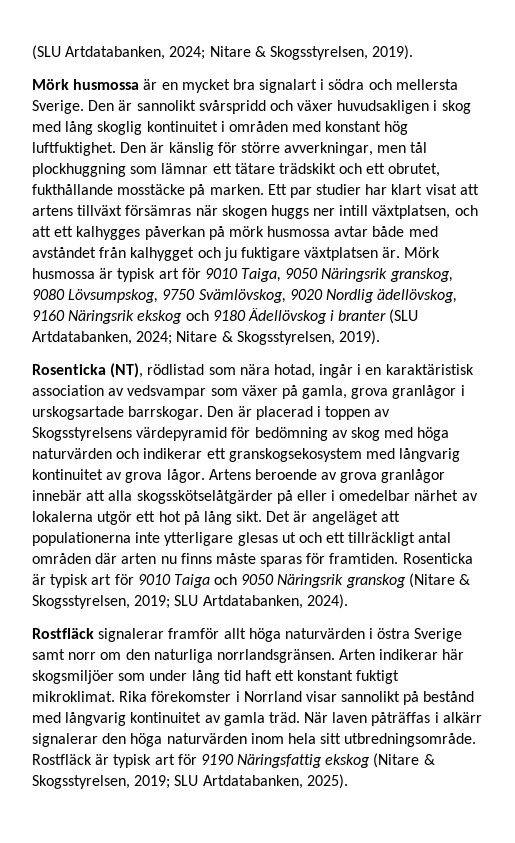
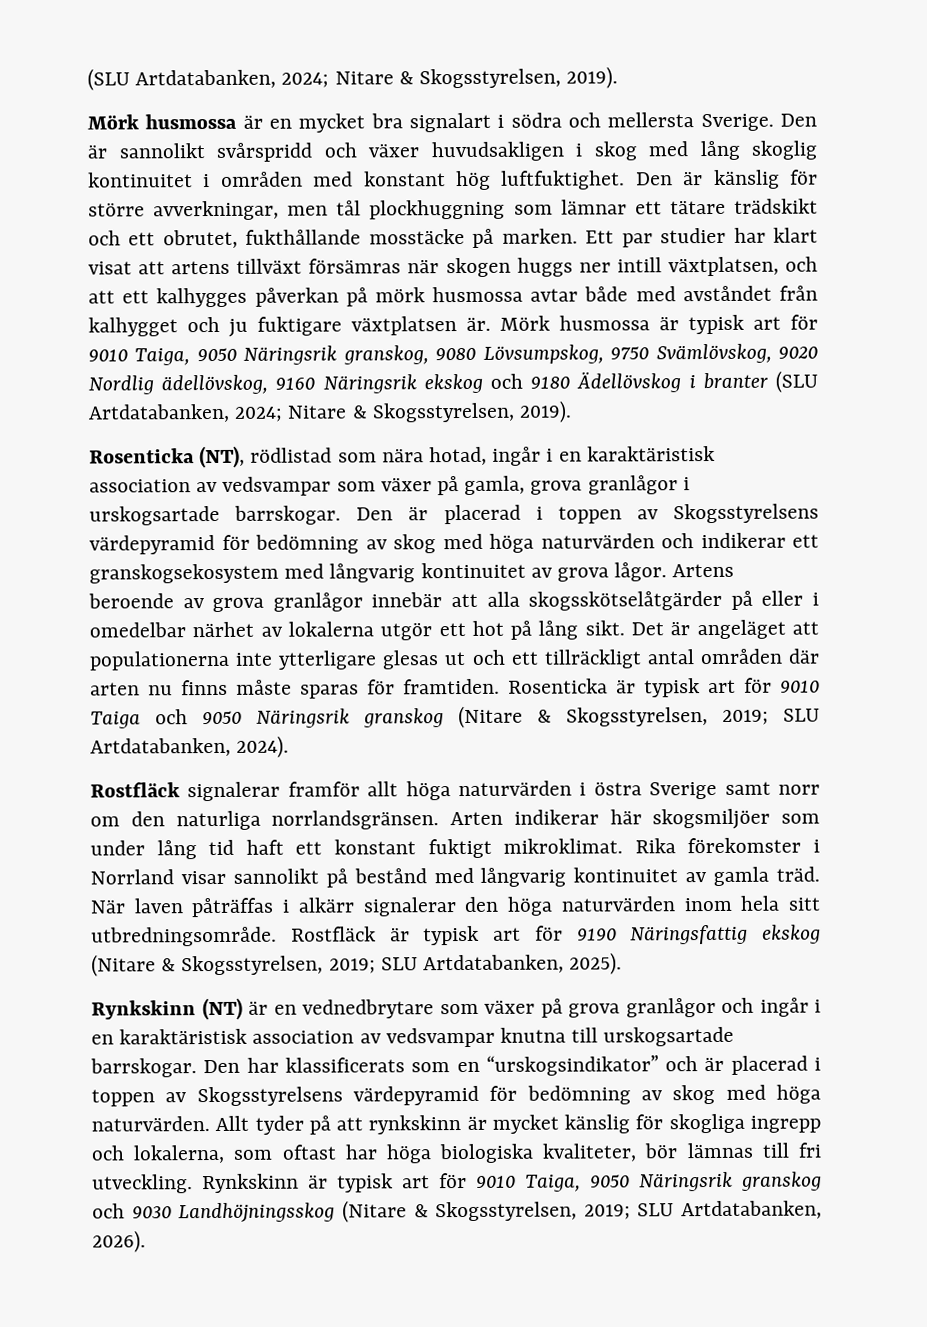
+ Rynkskinn (NT) är en vednedbrytare som växer på grova granlågor och ingår i en karaktäristisk association av vedsvampar knutna till urskogsartade barrskogar. Den har klassificerats som en “urskogsindikator” och är placerad i toppen av Skogsstyrelsens värdepyramid för bedömning av skog med höga naturvärden. Allt tyder på att rynkskinn är mycket känslig för skogliga ingrepp och lokalerna, som oftast har höga biologiska kvaliteter, bör lämnas till fri utveckling. Rynkskinn är typisk art för 9010 Taiga, 9050 Näringsrik granskog och 9030 Landhöjningsskog (Nitare & Skogsstyrelsen, 2019; SLU Artdatabanken, 2026).

